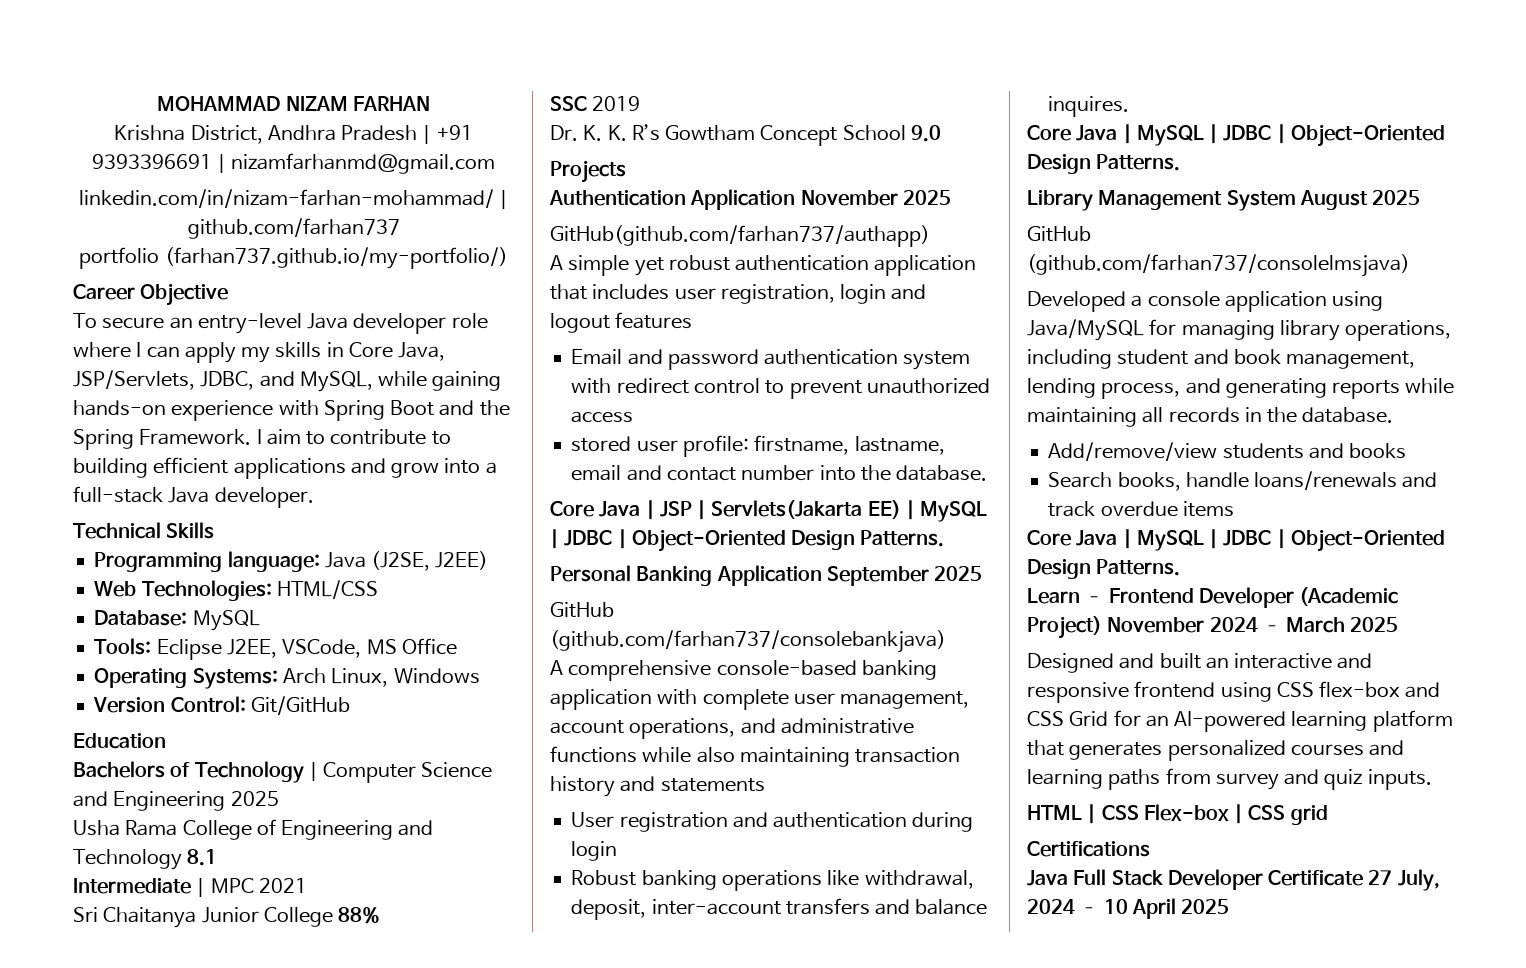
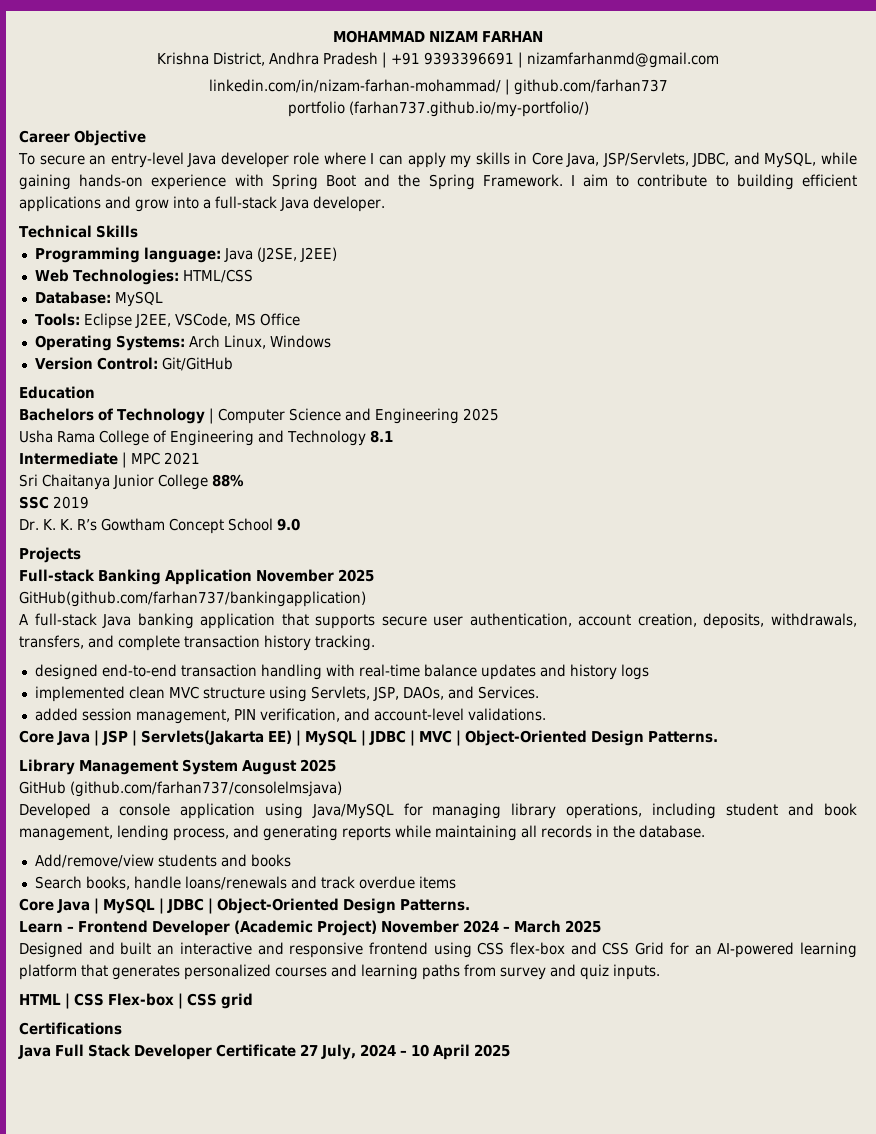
- Authentication Application November 2025
+ Full-stack Banking Application November 2025
- GitHub(github.com/farhan737/authapp)
- A simple yet robust authentication application that includes user registration, login and logout features
- Email and password authentication system with redirect control to prevent unauthorized access
- stored user profile: firstname, lastname, email and contact number into the database.
+ GitHub(github.com/farhan737/bankingapplication)
+ A full-stack Java banking application that supports secure user authentication, account creation, deposits, withdrawals, transfers, and complete transaction history tracking.
+ designed end-to-end transaction handling with real-time balance updates and history logs
+ implemented clean MVC structure using Servlets, JSP, DAOs, and Services.
+ added session management, PIN verification, and account-level validations.
- Core Java | JSP | Servlets(Jakarta EE) | MySQL | JDBC | Object-Oriented Design Patterns.
- Personal Banking Application September 2025
- GitHub (github.com/farhan737/consolebankjava)
- A comprehensive console-based banking application with complete user management, account operations, and administrative functions while also maintaining transaction history and statements
- User registration and authentication during login
- Robust banking operations like withdrawal, deposit, inter-account transfers and balance inquires.
- Core Java | MySQL | JDBC | Object-Oriented Design Patterns.
+ Core Java | JSP | Servlets(Jakarta EE) | MySQL | JDBC | MVC | Object-Oriented Design Patterns.

